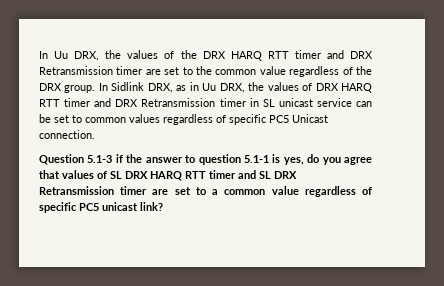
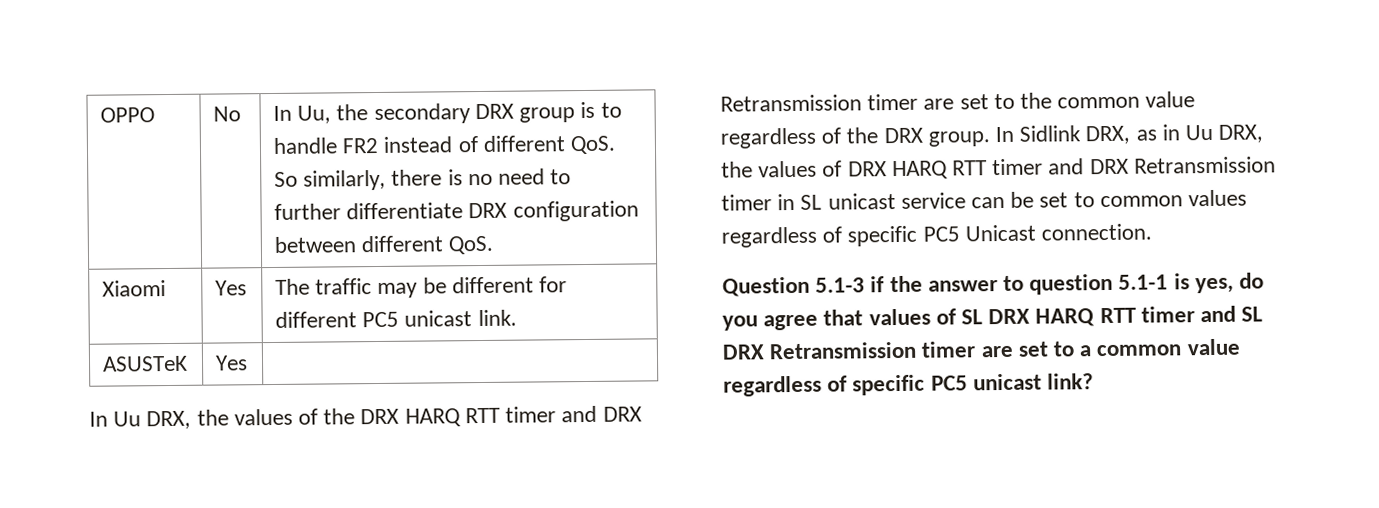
+ OPPO | No | In Uu, the secondary DRX group is to handle FR2 instead of different QoS. So similarly, there is no need to further differentiate DRX configuration between different QoS.
+ Xiaomi | Yes | The traffic may be different for different PC5 unicast link.
+ ASUSTeK | Yes |

